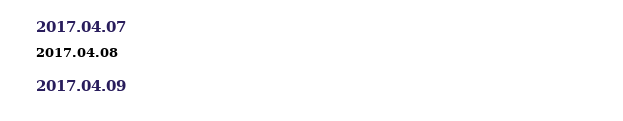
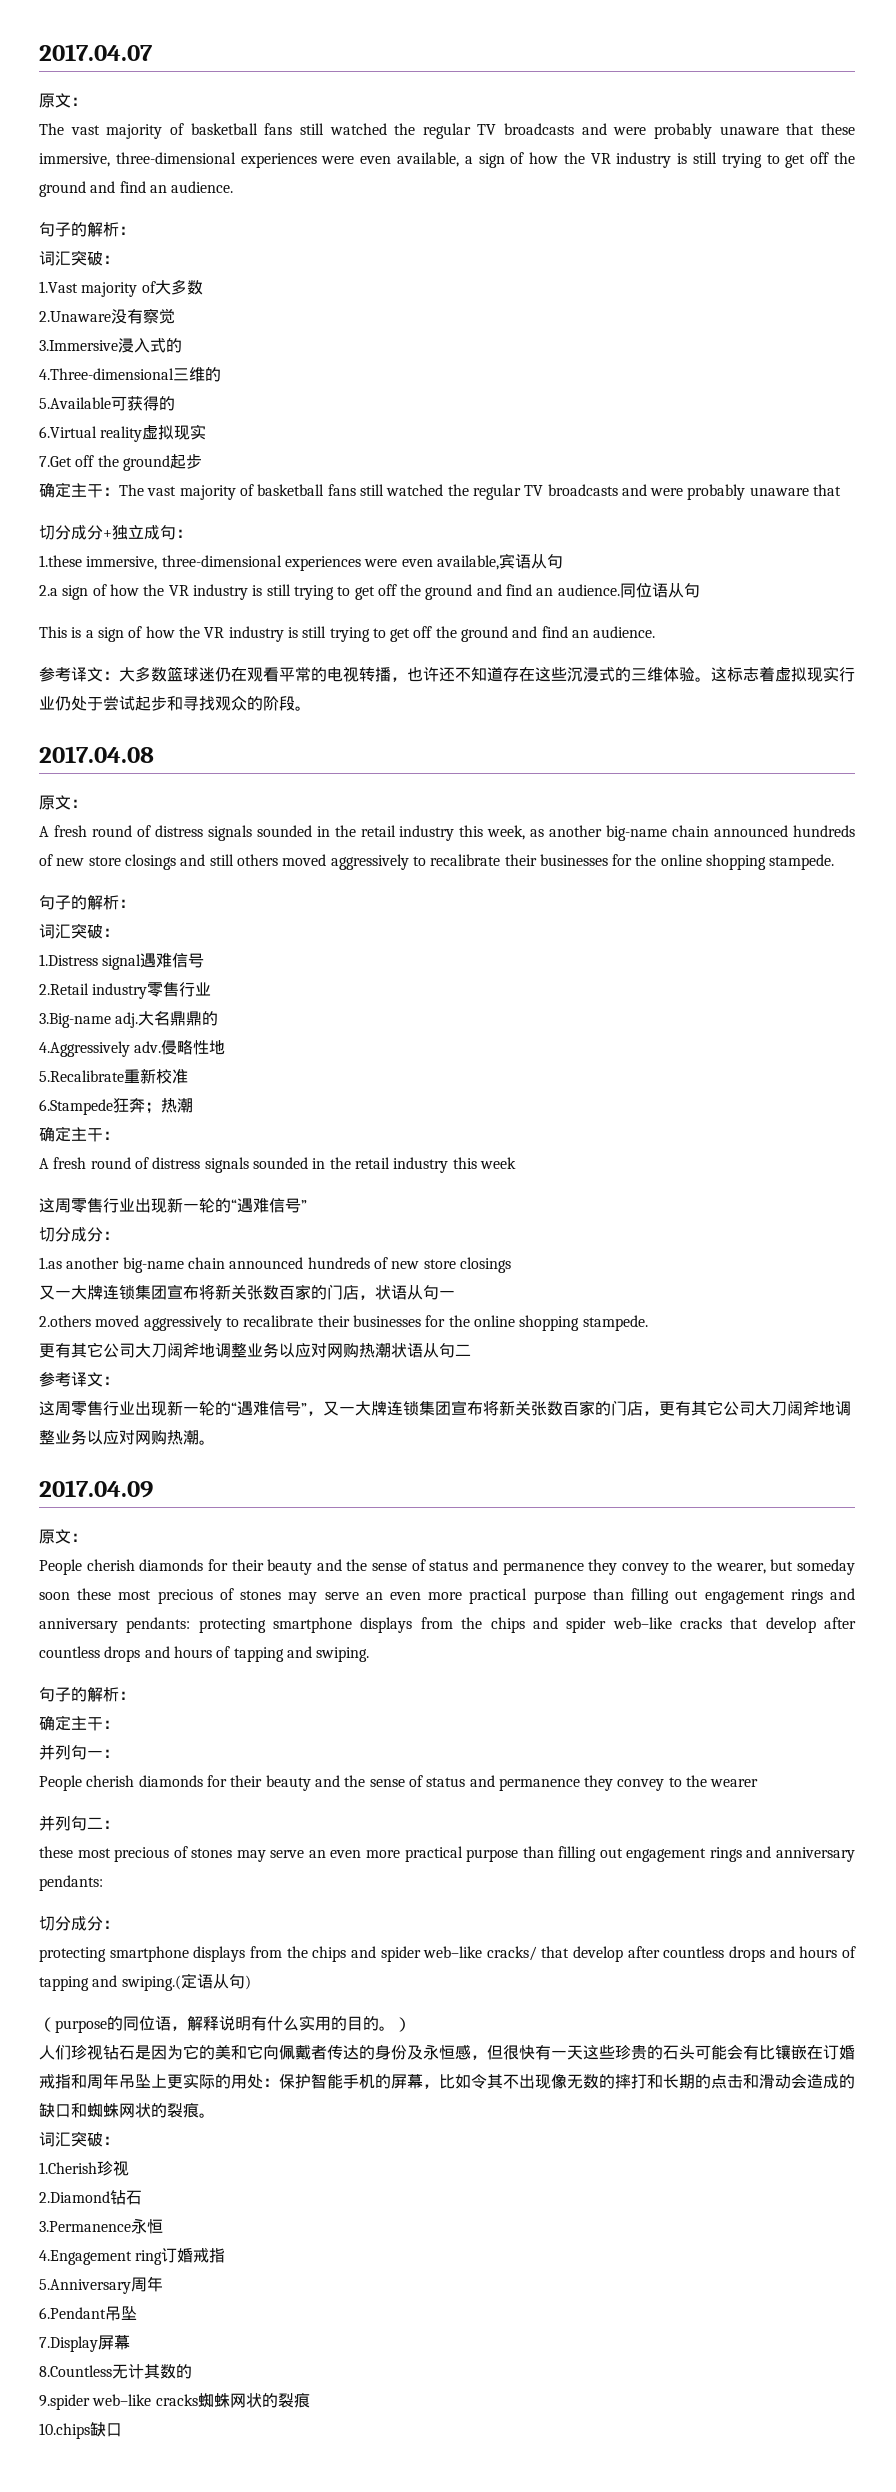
  2017.04.07
+ 原文：
+ The vast majority of basketball fans still watched the regular TV broadcasts and were probably unaware that these immersive, three-dimensional experiences were even available, a sign of how the VR industry is still trying to get off the ground and find an audience.
+ 句子的解析：
+ 词汇突破：
+ 1.Vast majority of大多数
+ 2.Unaware没有察觉
+ 3.Immersive浸入式的
+ 4.Three-dimensional三维的
+ 5.Available可获得的
+ 6.Virtual reality虚拟现实
+ 7.Get off the ground起步
+ 确定主干：The vast majority of basketball fans still watched the regular TV broadcasts and were probably unaware that
+ 切分成分+独立成句：
+ 1.these immersive, three-dimensional experiences were even available,宾语从句
+ 2.a sign of how the VR industry is still trying to get off the ground and find an audience.同位语从句
+ This is a sign of how the VR industry is still trying to get off the ground and find an audience.
+ 参考译文：大多数篮球迷仍在观看平常的电视转播，也许还不知道存在这些沉浸式的三维体验。这标志着虚拟现实行业仍处于尝试起步和寻找观众的阶段。
  2017.04.08
+ 原文：
+ A fresh round of distress signals sounded in the retail industry this week, as another big-name chain announced hundreds of new store closings and still others moved aggressively to recalibrate their businesses for the online shopping stampede.
+ 句子的解析：
+ 词汇突破：
+ 1.Distress signal遇难信号
+ 2.Retail industry零售行业
+ 3.Big-name adj.大名鼎鼎的
+ 4.Aggressively adv.侵略性地
+ 5.Recalibrate重新校准
+ 6.Stampede狂奔；热潮
+ 确定主干：
+ A fresh round of distress signals sounded in the retail industry this week
+ 这周零售行业出现新一轮的“遇难信号”
+ 切分成分：
+ 1.as another big-name chain announced hundreds of new store closings
+ 又一大牌连锁集团宣布将新关张数百家的门店，状语从句一
+ 2.others moved aggressively to recalibrate their businesses for the online shopping stampede.
+ 更有其它公司大刀阔斧地调整业务以应对网购热潮状语从句二
+ 参考译文：
+ 这周零售行业出现新一轮的“遇难信号”，又一大牌连锁集团宣布将新关张数百家的门店，更有其它公司大刀阔斧地调整业务以应对网购热潮。
  2017.04.09
+ 原文：
+ People cherish diamonds for their beauty and the sense of status and permanence they convey to the wearer, but someday soon these most precious of stones may serve an even more practical purpose than filling out engagement rings and anniversary pendants: protecting smartphone displays from the chips and spider web–like cracks that develop after countless drops and hours of tapping and swiping.
+ 句子的解析：
+ 确定主干：
+ 并列句一：
+ People cherish diamonds for their beauty and the sense of status and permanence they convey to the wearer
+ 并列句二：
+ these most precious of stones may serve an even more practical purpose than filling out engagement rings and anniversary pendants:
+ 切分成分：
+ protecting smartphone displays from the chips and spider web–like cracks/ that develop after countless drops and hours of tapping and swiping.(定语从句)
+ （purpose的同位语，解释说明有什么实用的目的。）
+ 人们珍视钻石是因为它的美和它向佩戴者传达的身份及永恒感，但很快有一天这些珍贵的石头可能会有比镶嵌在订婚戒指和周年吊坠上更实际的用处：保护智能手机的屏幕，比如令其不出现像无数的摔打和长期的点击和滑动会造成的缺口和蜘蛛网状的裂痕。
+ 词汇突破：
+ 1.Cherish珍视
+ 2.Diamond钻石
+ 3.Permanence永恒
+ 4.Engagement ring订婚戒指
+ 5.Anniversary周年
+ 6.Pendant吊坠
+ 7.Display屏幕
+ 8.Countless无计其数的
+ 9.spider web–like cracks蜘蛛网状的裂痕
+ 10.chips缺口

